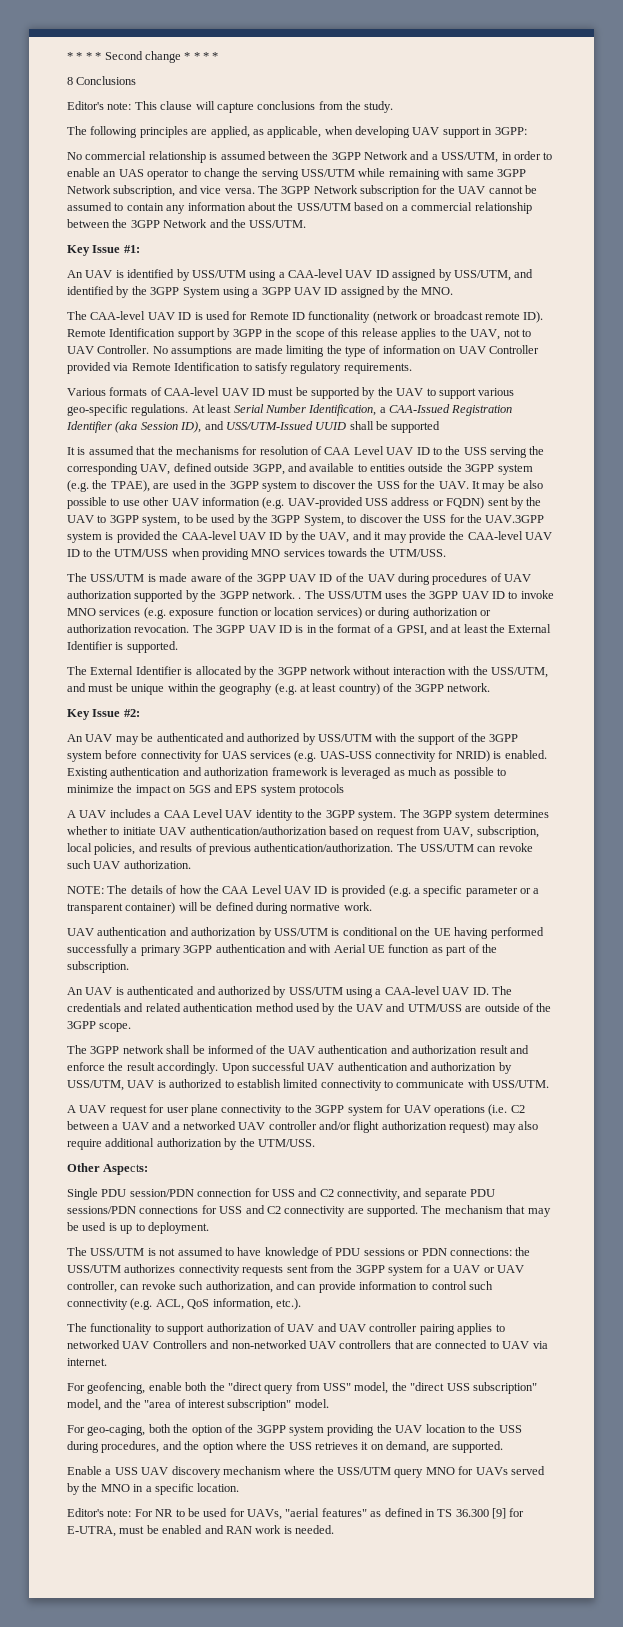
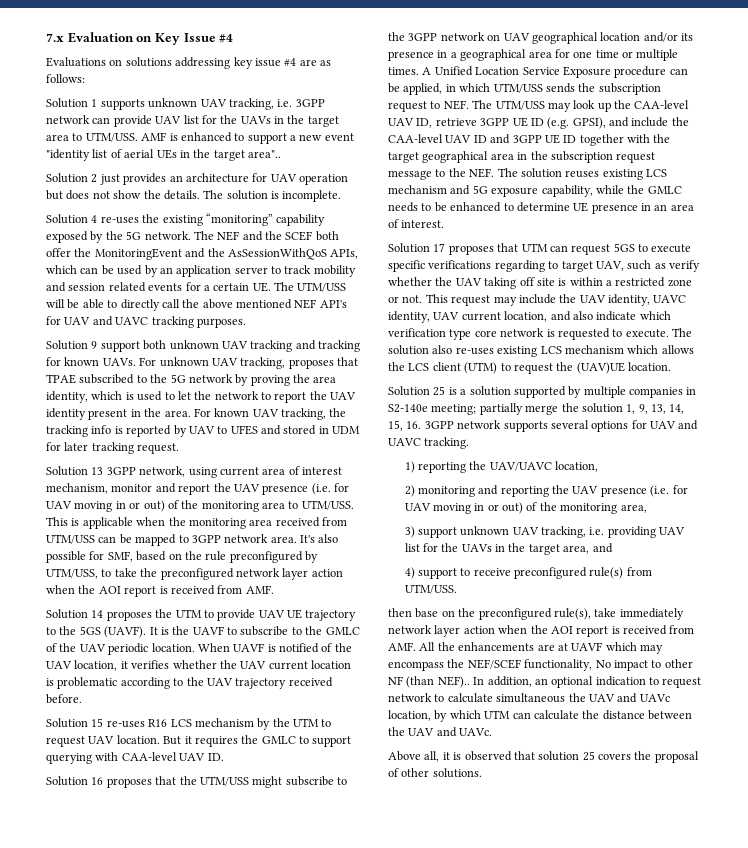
- * * * * Second change * * * *
- 8 Conclusions
- Editor's note: This clause will capture conclusions from the study.
- The following principles are applied, as applicable, when developing UAV support in 3GPP:
- No commercial relationship is assumed between the 3GPP Network and a USS/UTM, in order to enable an UAS operator to change the serving USS/UTM while remaining with same 3GPP Network subscription, and vice versa. The 3GPP Network subscription for the UAV cannot be assumed to contain any information about the USS/UTM based on a commercial relationship between the 3GPP Network and the USS/UTM.
- Key Issue #1:
- An UAV is identified by USS/UTM using a CAA-level UAV ID assigned by USS/UTM, and identified by the 3GPP System using a 3GPP UAV ID assigned by the MNO.
- The CAA-level UAV ID is used for Remote ID functionality (network or broadcast remote ID). Remote Identification support by 3GPP in the scope of this release applies to the UAV, not to UAV Controller. No assumptions are made limiting the type of information on UAV Controller provided via Remote Identification to satisfy regulatory requirements.
- Various formats of CAA-level UAV ID must be supported by the UAV to support various geo-specific regulations. At least Serial Number Identification, a CAA-Issued Registration Identifier (aka Session ID), and USS/UTM-Issued UUID shall be supported
- It is assumed that the mechanisms for resolution of CAA Level UAV ID to the USS serving the corresponding UAV, defined outside 3GPP, and available to entities outside the 3GPP system (e.g. the TPAE), are used in the 3GPP system to discover the USS for the UAV. It may be also possible to use other UAV information (e.g. UAV-provided USS address or FQDN) sent by the UAV to 3GPP system, to be used by the 3GPP System, to discover the USS for the UAV.3GPP system is provided the CAA-level UAV ID by the UAV, and it may provide the CAA-level UAV ID to the UTM/USS when providing MNO services towards the UTM/USS.
- The USS/UTM is made aware of the 3GPP UAV ID of the UAV during procedures of UAV authorization supported by the 3GPP network. . The USS/UTM uses the 3GPP UAV ID to invoke MNO services (e.g. exposure function or location services) or during authorization or authorization revocation. The 3GPP UAV ID is in the format of a GPSI, and at least the External Identifier is supported.
- The External Identifier is allocated by the 3GPP network without interaction with the USS/UTM, and must be unique within the geography (e.g. at least country) of the 3GPP network.
- Key Issue #2:
- An UAV may be authenticated and authorized by USS/UTM with the support of the 3GPP system before connectivity for UAS services (e.g. UAS-USS connectivity for NRID) is enabled. Existing authentication and authorization framework is leveraged as much as possible to minimize the impact on 5GS and EPS system protocols
- A UAV includes a CAA Level UAV identity to the 3GPP system. The 3GPP system determines whether to initiate UAV authentication/authorization based on request from UAV, subscription, local policies, and results of previous authentication/authorization. The USS/UTM can revoke such UAV authorization.
- NOTE: The details of how the CAA Level UAV ID is provided (e.g. a specific parameter or a transparent container) will be defined during normative work.
- UAV authentication and authorization by USS/UTM is conditional on the UE having performed successfully a primary 3GPP authentication and with Aerial UE function as part of the subscription.
- An UAV is authenticated and authorized by USS/UTM using a CAA-level UAV ID. The credentials and related authentication method used by the UAV and UTM/USS are outside of the 3GPP scope.
- The 3GPP network shall be informed of the UAV authentication and authorization result and enforce the result accordingly. Upon successful UAV authentication and authorization by USS/UTM, UAV is authorized to establish limited connectivity to communicate with USS/UTM.
- A UAV request for user plane connectivity to the 3GPP system for UAV operations (i.e. C2 between a UAV and a networked UAV controller and/or flight authorization request) may also require additional authorization by the UTM/USS.
- Other Aspects:
- Single PDU session/PDN connection for USS and C2 connectivity, and separate PDU sessions/PDN connections for USS and C2 connectivity are supported. The mechanism that may be used is up to deployment.
- The USS/UTM is not assumed to have knowledge of PDU sessions or PDN connections: the USS/UTM authorizes connectivity requests sent from the 3GPP system for a UAV or UAV controller, can revoke such authorization, and can provide information to control such connectivity (e.g. ACL, QoS information, etc.).
- The functionality to support authorization of UAV and UAV controller pairing applies to networked UAV Controllers and non-networked UAV controllers that are connected to UAV via internet.
- For geofencing, enable both the "direct query from USS" model, the "direct USS subscription" model, and the "area of interest subscription" model.
- For geo-caging, both the option of the 3GPP system providing the UAV location to the USS during procedures, and the option where the USS retrieves it on demand, are supported.
- Enable a USS UAV discovery mechanism where the USS/UTM query MNO for UAVs served by the MNO in a specific location.
- Editor's note: For NR to be used for UAVs, "aerial features" as defined in TS 36.300 [9] for E-UTRA, must be enabled and RAN work is needed.
+ 7.x Evaluation on Key Issue #4
+ Evaluations on solutions addressing key issue #4 are as follows:
+ Solution 1 supports unknown UAV tracking, i.e. 3GPP network can provide UAV list for the UAVs in the target area to UTM/USS. AMF is enhanced to support a new event "identity list of aerial UEs in the target area"..
+ Solution 2 just provides an architecture for UAV operation but does not show the details. The solution is incomplete.
+ Solution 4 re-uses the existing “monitoring” capability exposed by the 5G network. The NEF and the SCEF both offer the MonitoringEvent and the AsSessionWithQoS APIs, which can be used by an application server to track mobility and session related events for a certain UE. The UTM/USS will be able to directly call the above mentioned NEF API's for UAV and UAVC tracking purposes.
+ Solution 9 support both unknown UAV tracking and tracking for known UAVs. For unknown UAV tracking, proposes that TPAE subscribed to the 5G network by proving the area identity, which is used to let the network to report the UAV identity present in the area. For known UAV tracking, the tracking info is reported by UAV to UFES and stored in UDM for later tracking request.
+ Solution 13 3GPP network, using current area of interest mechanism, monitor and report the UAV presence (i.e. for UAV moving in or out) of the monitoring area to UTM/USS. This is applicable when the monitoring area received from UTM/USS can be mapped to 3GPP network area. It's also possible for SMF, based on the rule preconfigured by UTM/USS, to take the preconfigured network layer action when the AOI report is received from AMF.
+ Solution 14 proposes the UTM to provide UAV UE trajectory to the 5GS (UAVF). It is the UAVF to subscribe to the GMLC of the UAV periodic location. When UAVF is notified of the UAV location, it verifies whether the UAV current location is problematic according to the UAV trajectory received before.
+ Solution 15 re-uses R16 LCS mechanism by the UTM to request UAV location. But it requires the GMLC to support querying with CAA-level UAV ID.
+ Solution 16 proposes that the UTM/USS might subscribe to the 3GPP network on UAV geographical location and/or its presence in a geographical area for one time or multiple times. A Unified Location Service Exposure procedure can be applied, in which UTM/USS sends the subscription request to NEF. The UTM/USS may look up the CAA-level UAV ID, retrieve 3GPP UE ID (e.g. GPSI), and include the CAA-level UAV ID and 3GPP UE ID together with the target geographical area in the subscription request message to the NEF. The solution reuses existing LCS mechanism and 5G exposure capability, while the GMLC needs to be enhanced to determine UE presence in an area of interest.
+ Solution 17 proposes that UTM can request 5GS to execute specific verifications regarding to target UAV, such as verify whether the UAV taking off site is within a restricted zone or not. This request may include the UAV identity, UAVC identity, UAV current location, and also indicate which verification type core network is requested to execute. The solution also re-uses existing LCS mechanism which allows the LCS client (UTM) to request the (UAV)UE location.
+ Solution 25 is a solution supported by multiple companies in S2-140e meeting; partially merge the solution 1, 9, 13, 14, 15, 16. 3GPP network supports several options for UAV and UAVC tracking.
+ 1) reporting the UAV/UAVC location,
+ 2) monitoring and reporting the UAV presence (i.e. for UAV moving in or out) of the monitoring area,
+ 3) support unknown UAV tracking, i.e. providing UAV list for the UAVs in the target area, and
+ 4) support to receive preconfigured rule(s) from UTM/USS.
+ then base on the preconfigured rule(s), take immediately network layer action when the AOI report is received from AMF. All the enhancements are at UAVF which may encompass the NEF/SCEF functionality, No impact to other NF (than NEF).. In addition, an optional indication to request network to calculate simultaneous the UAV and UAVc location, by which UTM can calculate the distance between the UAV and UAVc.
+ Above all, it is observed that solution 25 covers the proposal of other solutions.

